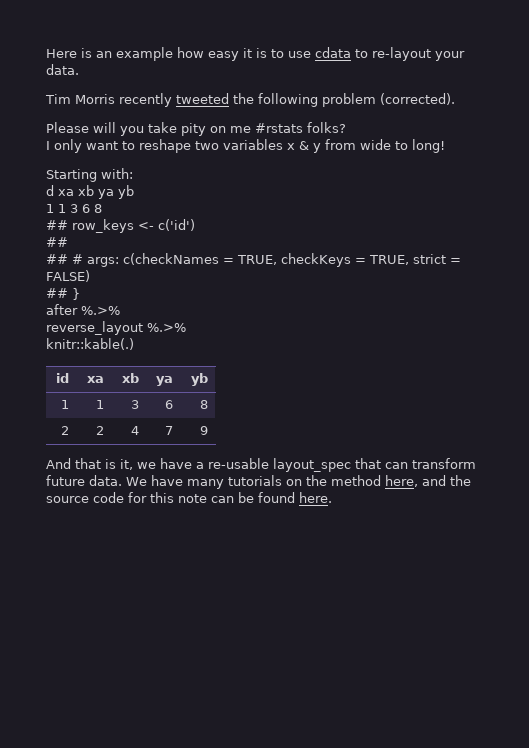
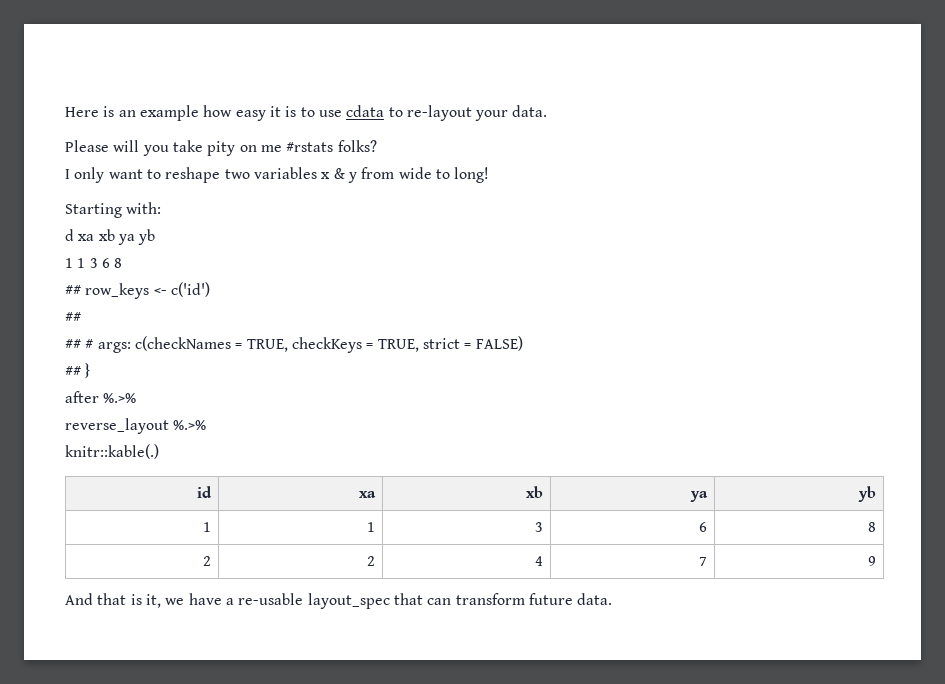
- Tim Morris recently tweeted the following problem (corrected).
- We have many tutorials on the method here, and the source code for this note can be found here.

